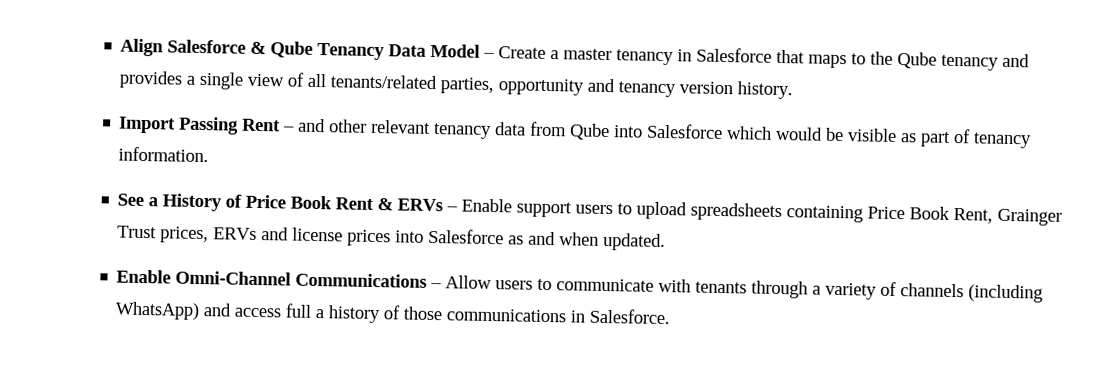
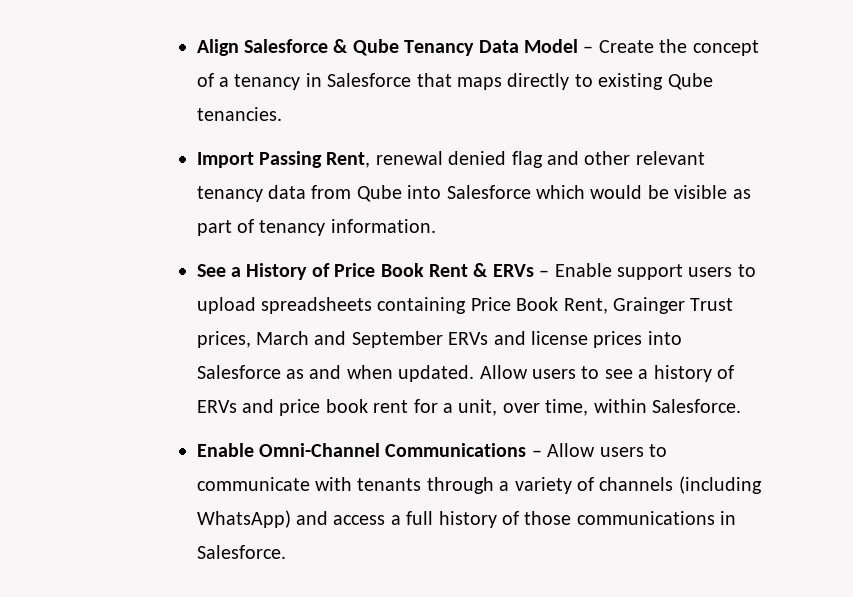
- Align Salesforce & Qube Tenancy Data Model – Create a master tenancy in Salesforce that maps to the Qube tenancy and provides a single view of all tenants/related parties, opportunity and tenancy version history.
- Import Passing Rent – and other relevant tenancy data from Qube into Salesforce which would be visible as part of tenancy information.
+ Align Salesforce & Qube Tenancy Data Model – Create the concept of a tenancy in Salesforce that maps directly to existing Qube tenancies.
+ Import Passing Rent, renewal denied flag and other relevant tenancy data from Qube into Salesforce which would be visible as part of tenancy information.
- See a History of Price Book Rent & ERVs – Enable support users to upload spreadsheets containing Price Book Rent, Grainger Trust prices, ERVs and license prices into Salesforce as and when updated.
+ See a History of Price Book Rent & ERVs – Enable support users to upload spreadsheets containing Price Book Rent, Grainger Trust prices, March and September ERVs and license prices into Salesforce as and when updated. Allow users to see a history of ERVs and price book rent for a unit, over time, within Salesforce.
- Enable Omni-Channel Communications – Allow users to communicate with tenants through a variety of channels (including WhatsApp) and access full a history of those communications in Salesforce.
+ Enable Omni-Channel Communications – Allow users to communicate with tenants through a variety of channels (including WhatsApp) and access a full history of those communications in Salesforce.

